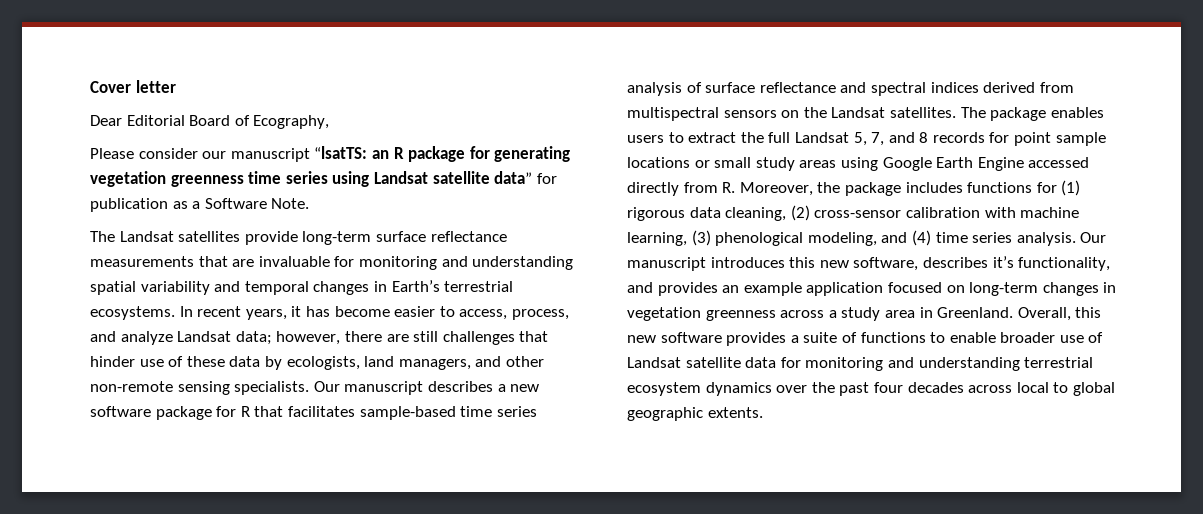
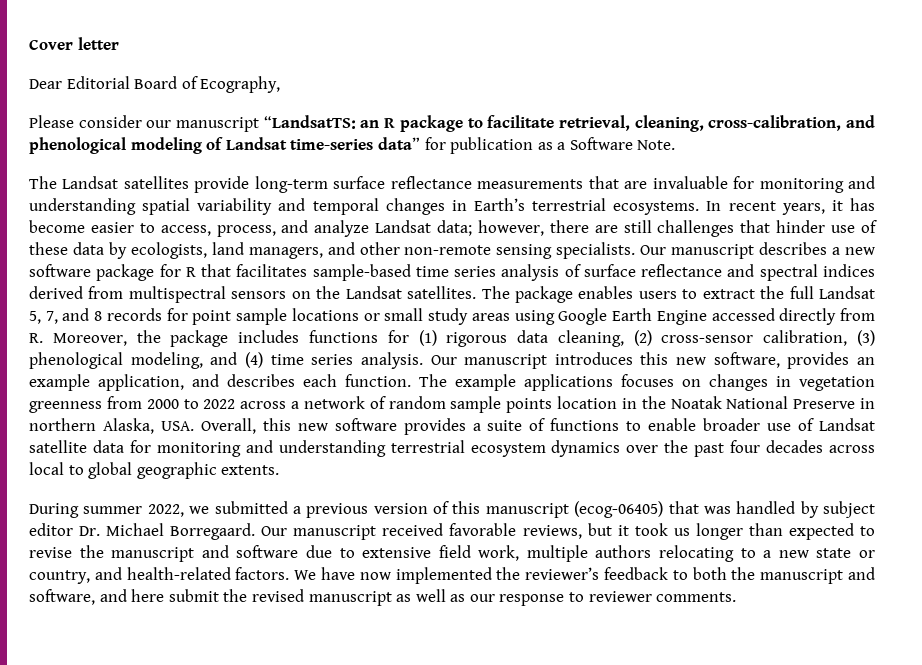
- Please consider our manuscript “lsatTS: an R package for generating vegetation greenness time series using Landsat satellite data” for publication as a Software Note.
+ Please consider our manuscript “LandsatTS: an R package to facilitate retrieval, cleaning, cross-calibration, and phenological modeling of Landsat time-series data” for publication as a Software Note.
- The package enables users to extract the full Landsat 5, 7, and 8 records for point sample locations or small study areas using Google Earth Engine accessed directly from R. Moreover, the package includes functions for (1) rigorous data cleaning, (2) cross-sensor calibration with machine learning, (3) phenological modeling, and (4) time series analysis.
+ The package enables users to extract the full Landsat 5, 7, and 8 records for point sample locations or small study areas using Google Earth Engine accessed directly from R. Moreover, the package includes functions for (1) rigorous data cleaning, (2) cross-sensor calibration, (3) phenological modeling, and (4) time series analysis.
- Our manuscript introduces this new software, describes it’s functionality, and provides an example application focused on long-term changes in vegetation greenness across a study area in Greenland. Overall, this new software provides a suite of functions to enable broader use of Landsat satellite data for monitoring and understanding terrestrial ecosystem dynamics over the past four decades across local to global geographic extents.
+ Our manuscript introduces this new software, provides an example application, and describes each function. The example applications focuses on changes in vegetation greenness from 2000 to 2022 across a network of random sample points location in the Noatak National Preserve in northern Alaska, USA. Overall, this new software provides a suite of functions to enable broader use of Landsat satellite data for monitoring and understanding terrestrial ecosystem dynamics over the past four decades across local to global geographic extents.
+ During summer 2022, we submitted a previous version of this manuscript (ecog-06405) that was handled by subject editor Dr. Michael Borregaard. Our manuscript received favorable reviews, but it took us longer than expected to revise the manuscript and software due to extensive field work, multiple authors relocating to a new state or country, and health-related factors. We have now implemented the reviewer’s feedback to both the manuscript and software, and here submit the revised manuscript as well as our response to reviewer comments.

